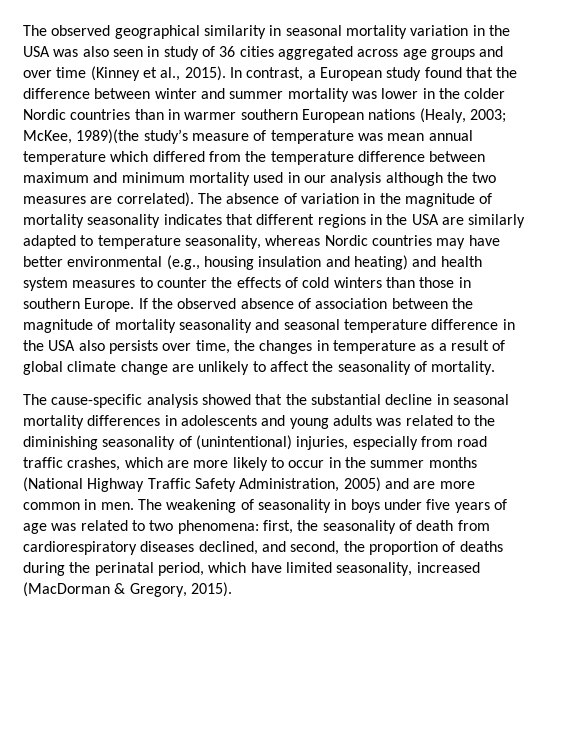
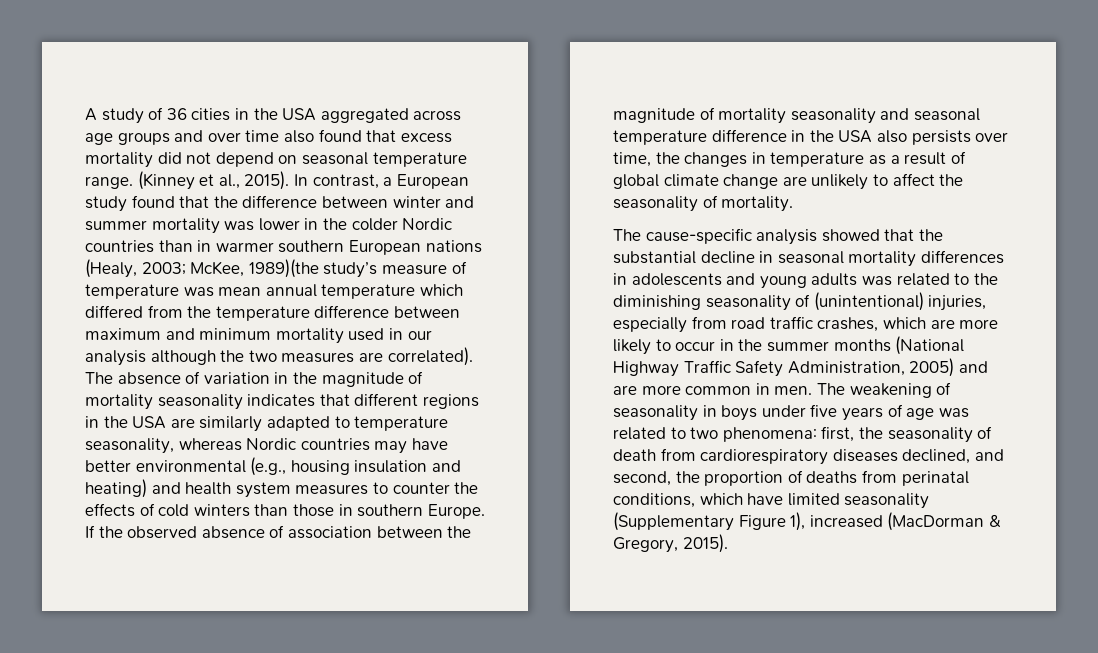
- The observed geographical similarity in seasonal mortality variation in the USA was also seen in study of 36 cities aggregated across age groups and over time (Kinney et al., 2015).
+ A study of 36 cities in the USA aggregated across age groups and over time also found that excess mortality did not depend on seasonal temperature range. (Kinney et al., 2015).
- The weakening of seasonality in boys under five years of age was related to two phenomena: first, the seasonality of death from cardiorespiratory diseases declined, and second, the proportion of deaths during the perinatal period, which have limited seasonality, increased (MacDorman & Gregory, 2015).
+ The weakening of seasonality in boys under five years of age was related to two phenomena: first, the seasonality of death from cardiorespiratory diseases declined, and second, the proportion of deaths from perinatal conditions, which have limited seasonality (Supplementary Figure 1), increased (MacDorman & Gregory, 2015).

